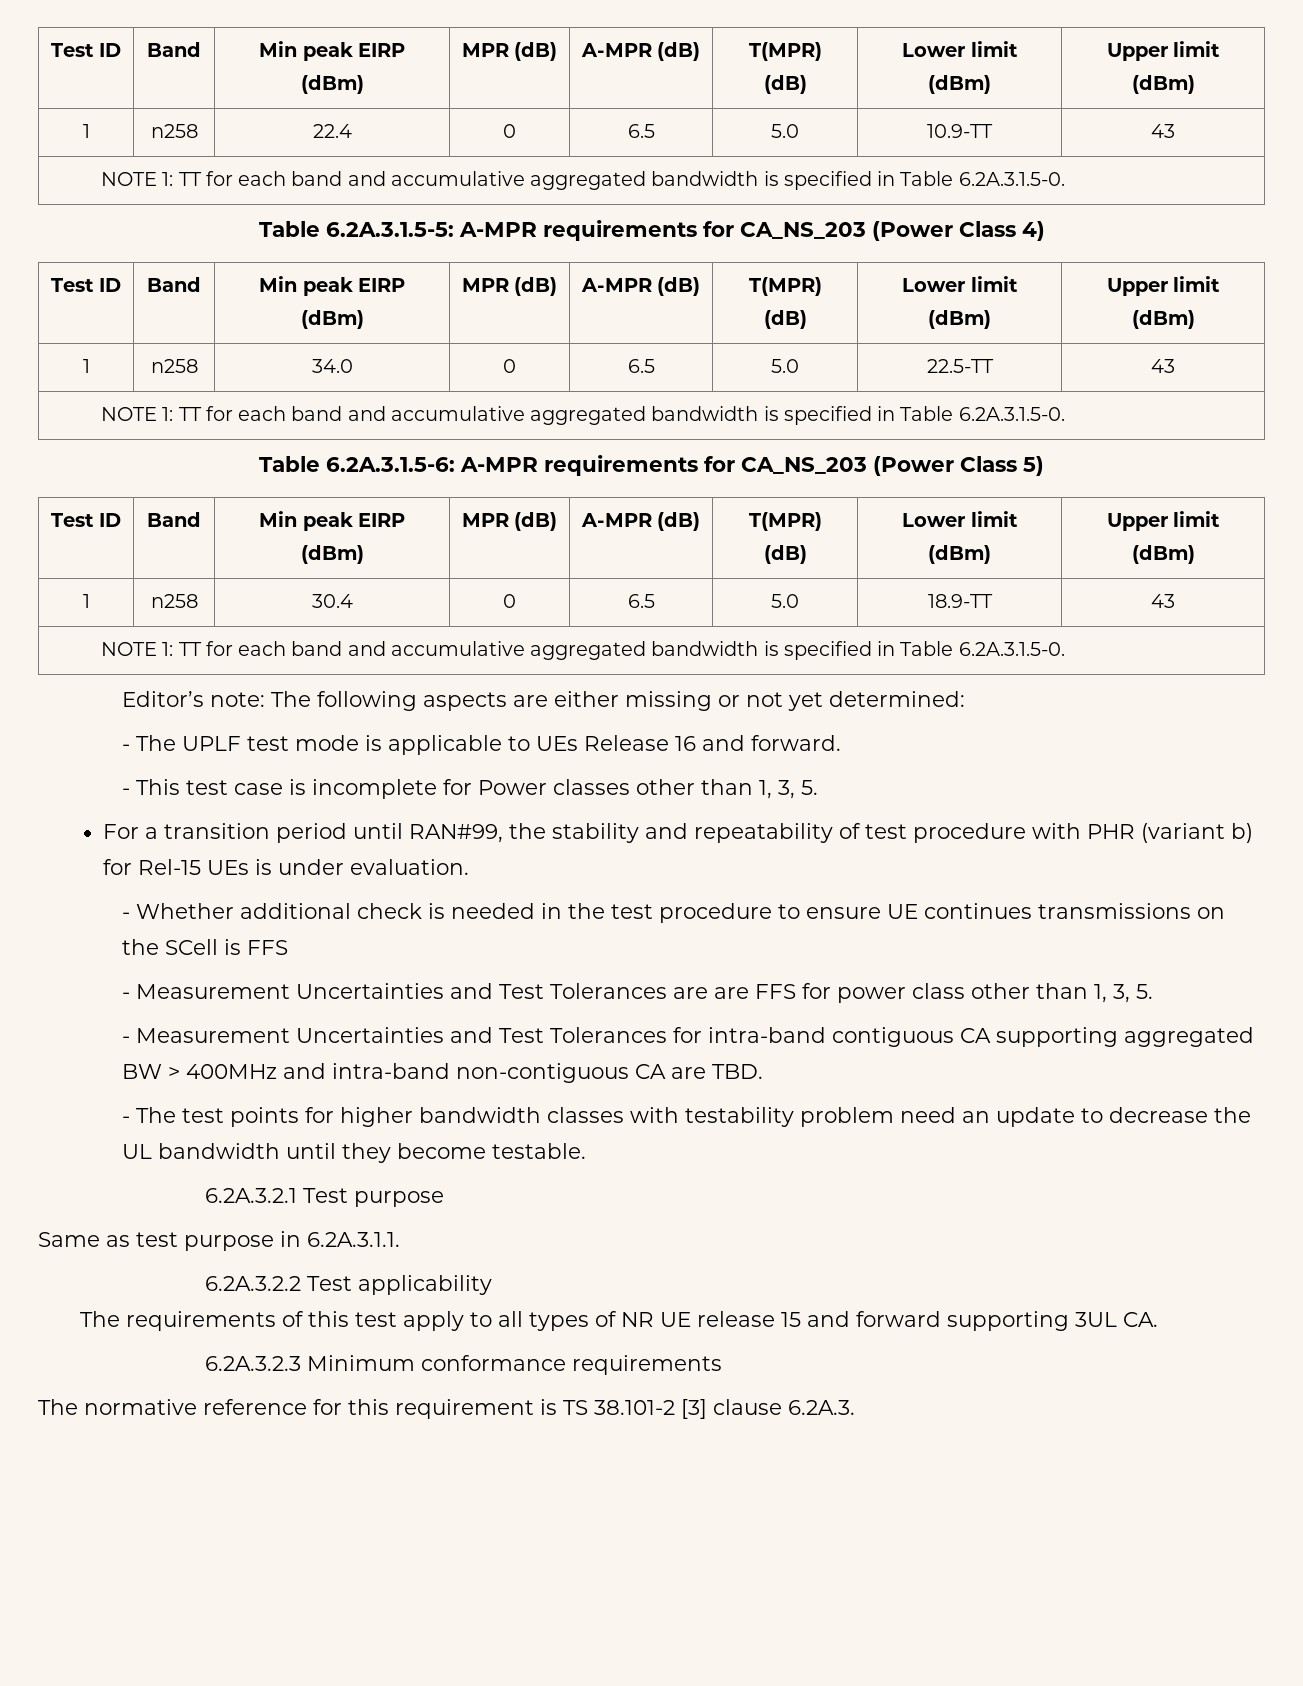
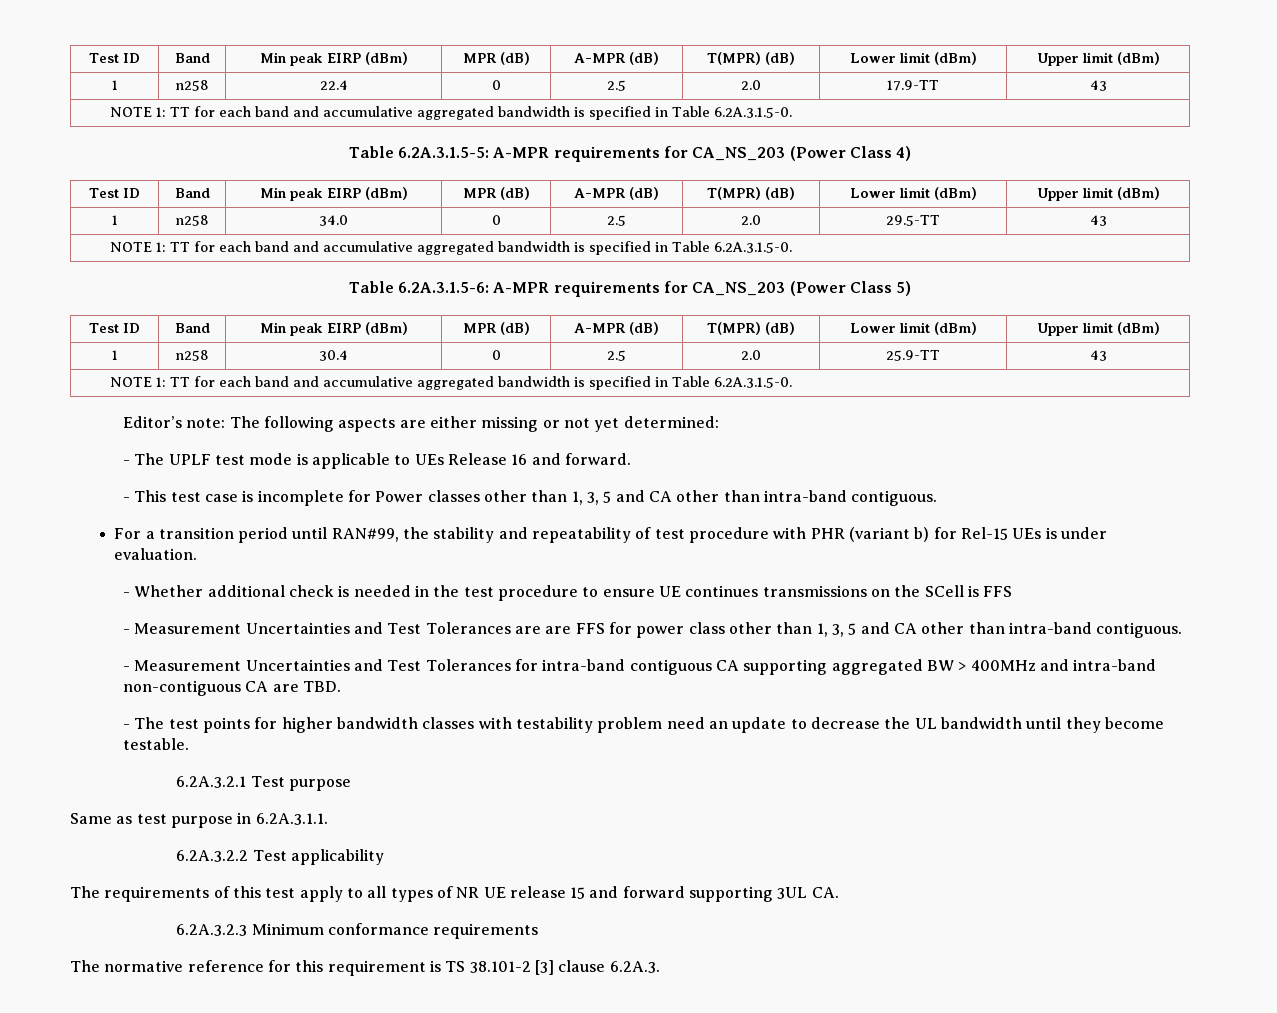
- 1 | n258 | 22.4 | 0 | 6.5 | 5.0 | 10.9-TT | 43
+ 1 | n258 | 22.4 | 0 | 2.5 | 2.0 | 17.9-TT | 43
- 1 | n258 | 34.0 | 0 | 6.5 | 5.0 | 22.5-TT | 43
+ 1 | n258 | 34.0 | 0 | 2.5 | 2.0 | 29.5-TT | 43
- 1 | n258 | 30.4 | 0 | 6.5 | 5.0 | 18.9-TT | 43
+ 1 | n258 | 30.4 | 0 | 2.5 | 2.0 | 25.9-TT | 43
- - This test case is incomplete for Power classes other than 1, 3, 5.
+ - This test case is incomplete for Power classes other than 1, 3, 5 and CA other than intra-band contiguous.
- - Measurement Uncertainties and Test Tolerances are are FFS for power class other than 1, 3, 5.
+ - Measurement Uncertainties and Test Tolerances are are FFS for power class other than 1, 3, 5 and CA other than intra-band contiguous.

